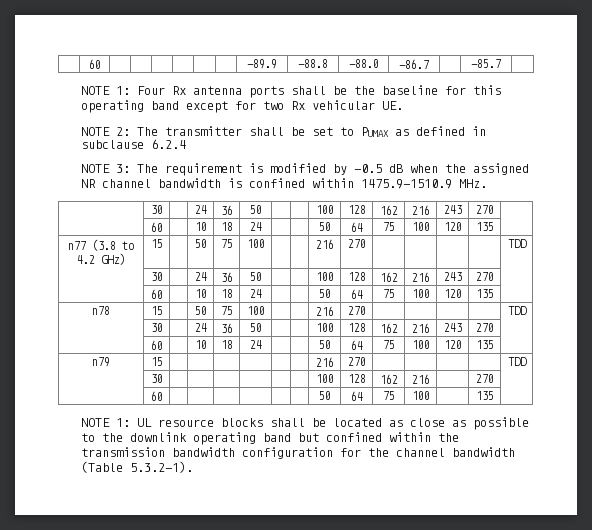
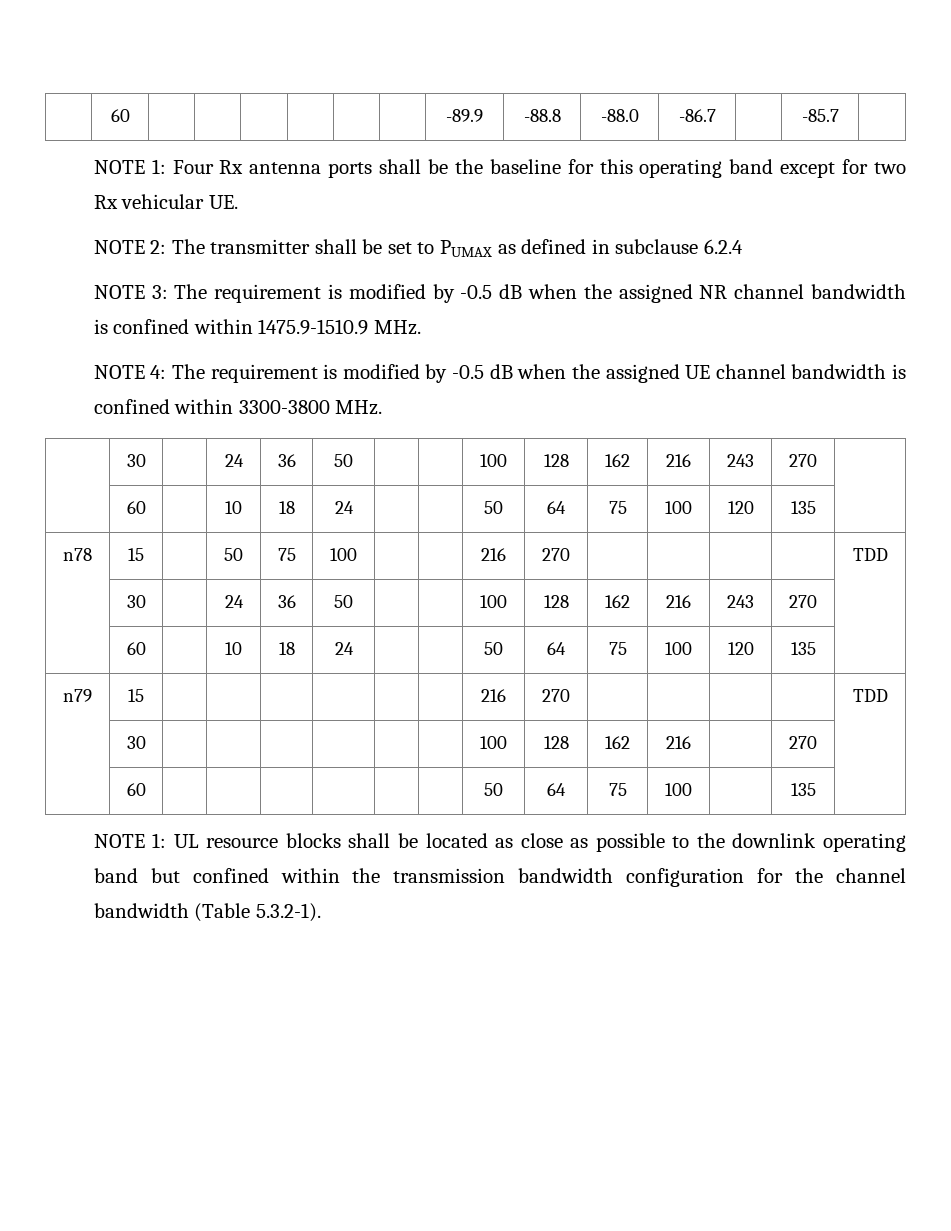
  NOTE 3: The requirement is modified by -0.5 dB when the assigned NR channel bandwidth is confined within 1475.9-1510.9 MHz.
- | 30 | | 24 | 36 | 50 | | | 100 | 128 | 162 | 216 | 243 | 270 |
- | 60 | | 10 | 18 | 24 | | | 50 | 64 | 75 | 100 | 120 | 135 |
- n77 (3.8 to 4.2 GHz) | 15 | | 50 | 75 | 100 | | | 216 | 270 | | | | | TDD
+ NOTE 4: The requirement is modified by -0.5 dB when the assigned UE channel bandwidth is confined within 3300-3800 MHz.

